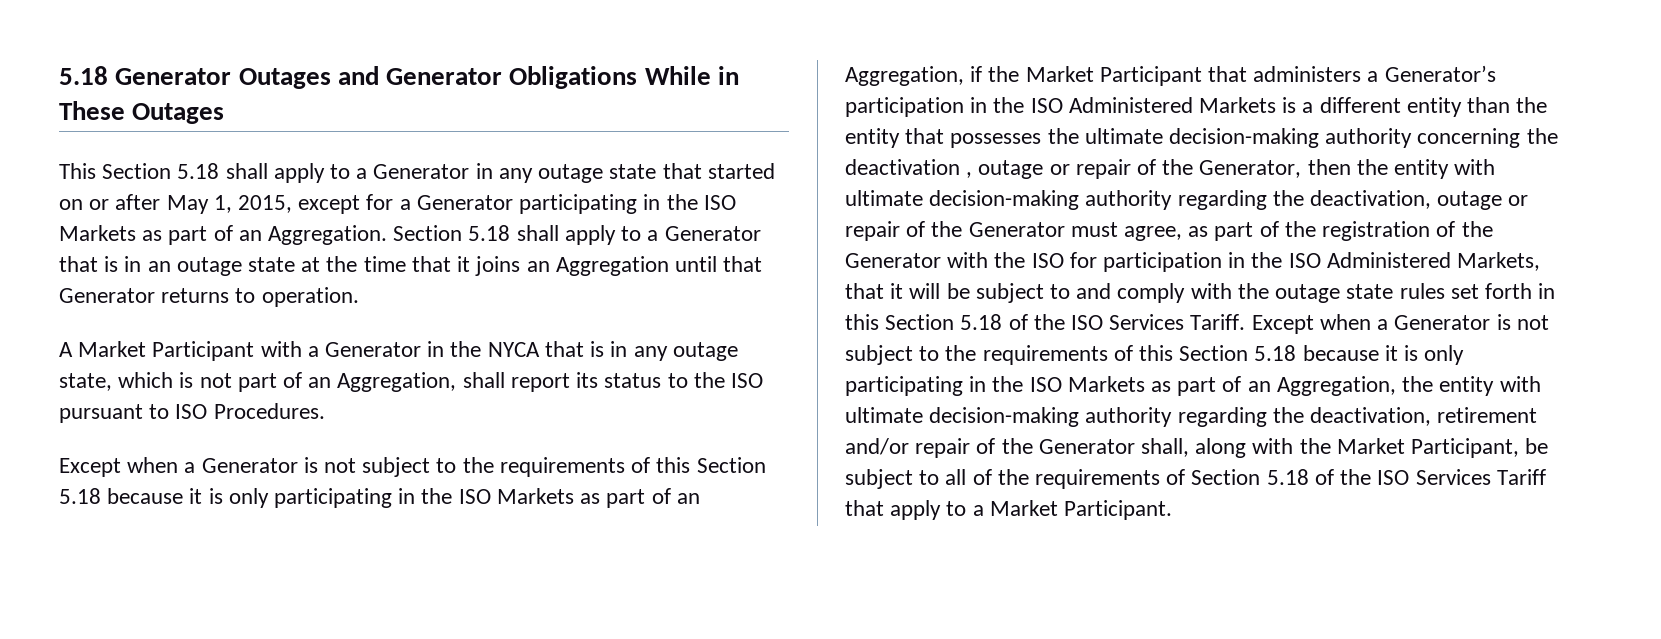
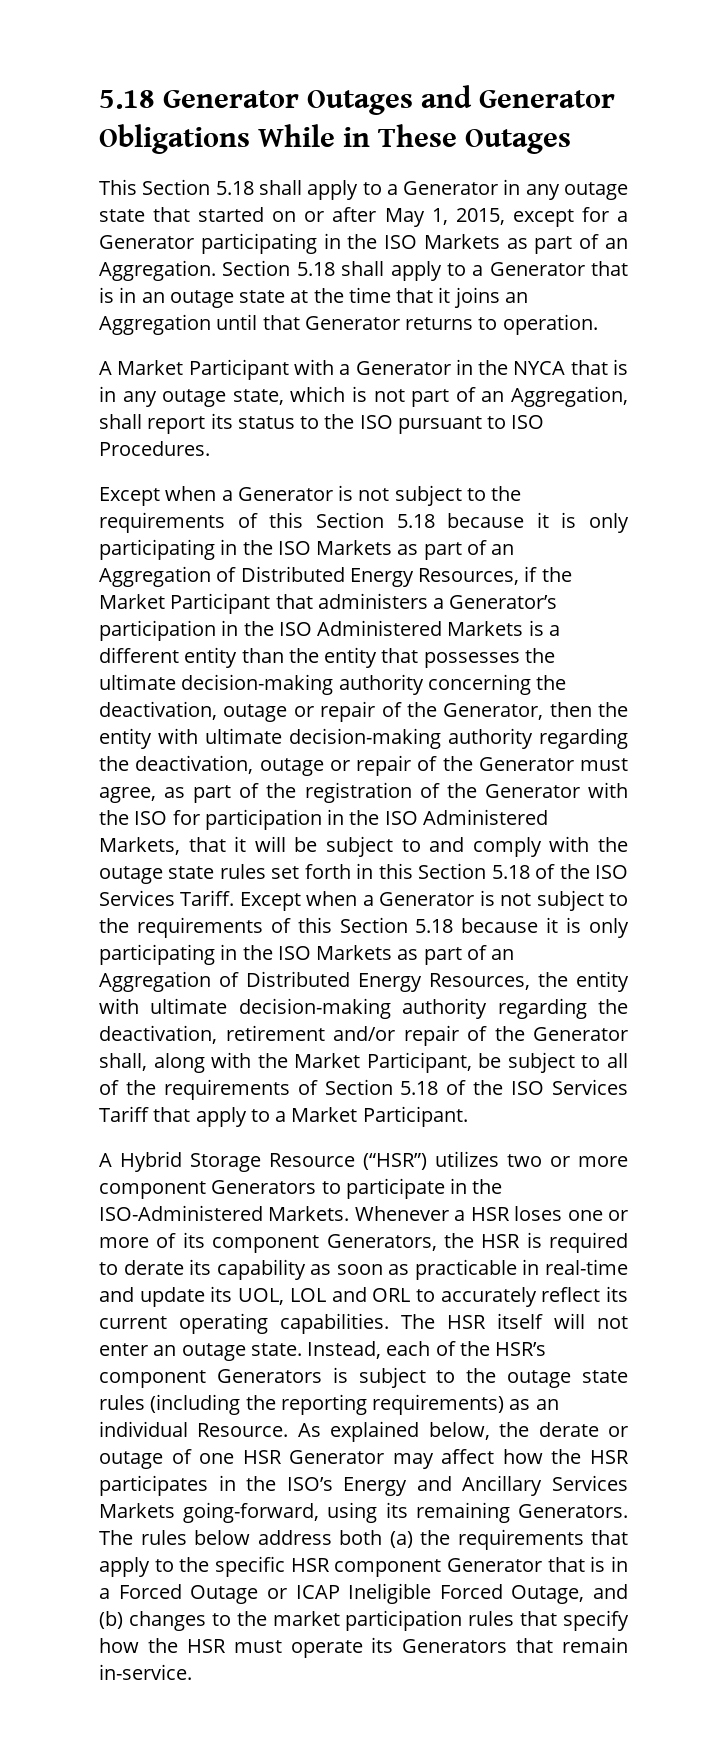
- Except when a Generator is not subject to the requirements of this Section 5.18 because it is only participating in the ISO Markets as part of an Aggregation, if the Market Participant that administers a Generator’s participation in the ISO Administered Markets is a different entity than the entity that possesses the ultimate decision-making authority concerning the deactivation , outage or repair of the Generator, then the entity with ultimate decision-making authority regarding the deactivation, outage or repair of the Generator must agree, as part of the registration of the Generator with the ISO for participation in the ISO Administered Markets, that it will be subject to and comply with the outage state rules set forth in this Section 5.18 of the ISO Services Tariff.
+ Except when a Generator is not subject to the requirements of this Section 5.18 because it is only participating in the ISO Markets as part of an Aggregation of Distributed Energy Resources, if the Market Participant that administers a Generator’s participation in the ISO Administered Markets is a different entity than the entity that possesses the ultimate decision-making authority concerning the deactivation, outage or repair of the Generator, then the entity with ultimate decision-making authority regarding the deactivation, outage or repair of the Generator must agree, as part of the registration of the Generator with the ISO for participation in the ISO Administered Markets, that it will be subject to and comply with the outage state rules set forth in this Section 5.18 of the ISO Services Tariff.
- Except when a Generator is not subject to the requirements of this Section 5.18 because it is only participating in the ISO Markets as part of an Aggregation, the entity with ultimate decision-making authority regarding the deactivation, retirement and/or repair of the Generator shall, along with the Market Participant, be subject to all of the requirements of Section 5.18 of the ISO Services Tariff that apply to a Market Participant.
+ Except when a Generator is not subject to the requirements of this Section 5.18 because it is only participating in the ISO Markets as part of an Aggregation of Distributed Energy Resources, the entity with ultimate decision-making authority regarding the deactivation, retirement and/or repair of the Generator shall, along with the Market Participant, be subject to all of the requirements of Section 5.18 of the ISO Services Tariff that apply to a Market Participant.
+ A Hybrid Storage Resource (“HSR”) utilizes two or more component Generators to participate in the ISO-Administered Markets. Whenever a HSR loses one or more of its component Generators, the HSR is required to derate its capability as soon as practicable in real-time and update its UOL, LOL and ORL to accurately reflect its current operating capabilities. The HSR itself will not enter an outage state. Instead, each of the HSR’s component Generators is subject to the outage state rules (including the reporting requirements) as an individual Resource. As explained below, the derate or outage of one HSR Generator may affect how the HSR participates in the ISO’s Energy and Ancillary Services Markets going-forward, using its remaining Generators. The rules below address both (a) the requirements that apply to the specific HSR component Generator that is in a Forced Outage or ICAP Ineligible Forced Outage, and (b) changes to the market participation rules that specify how the HSR must operate its Generators that remain in-service.

